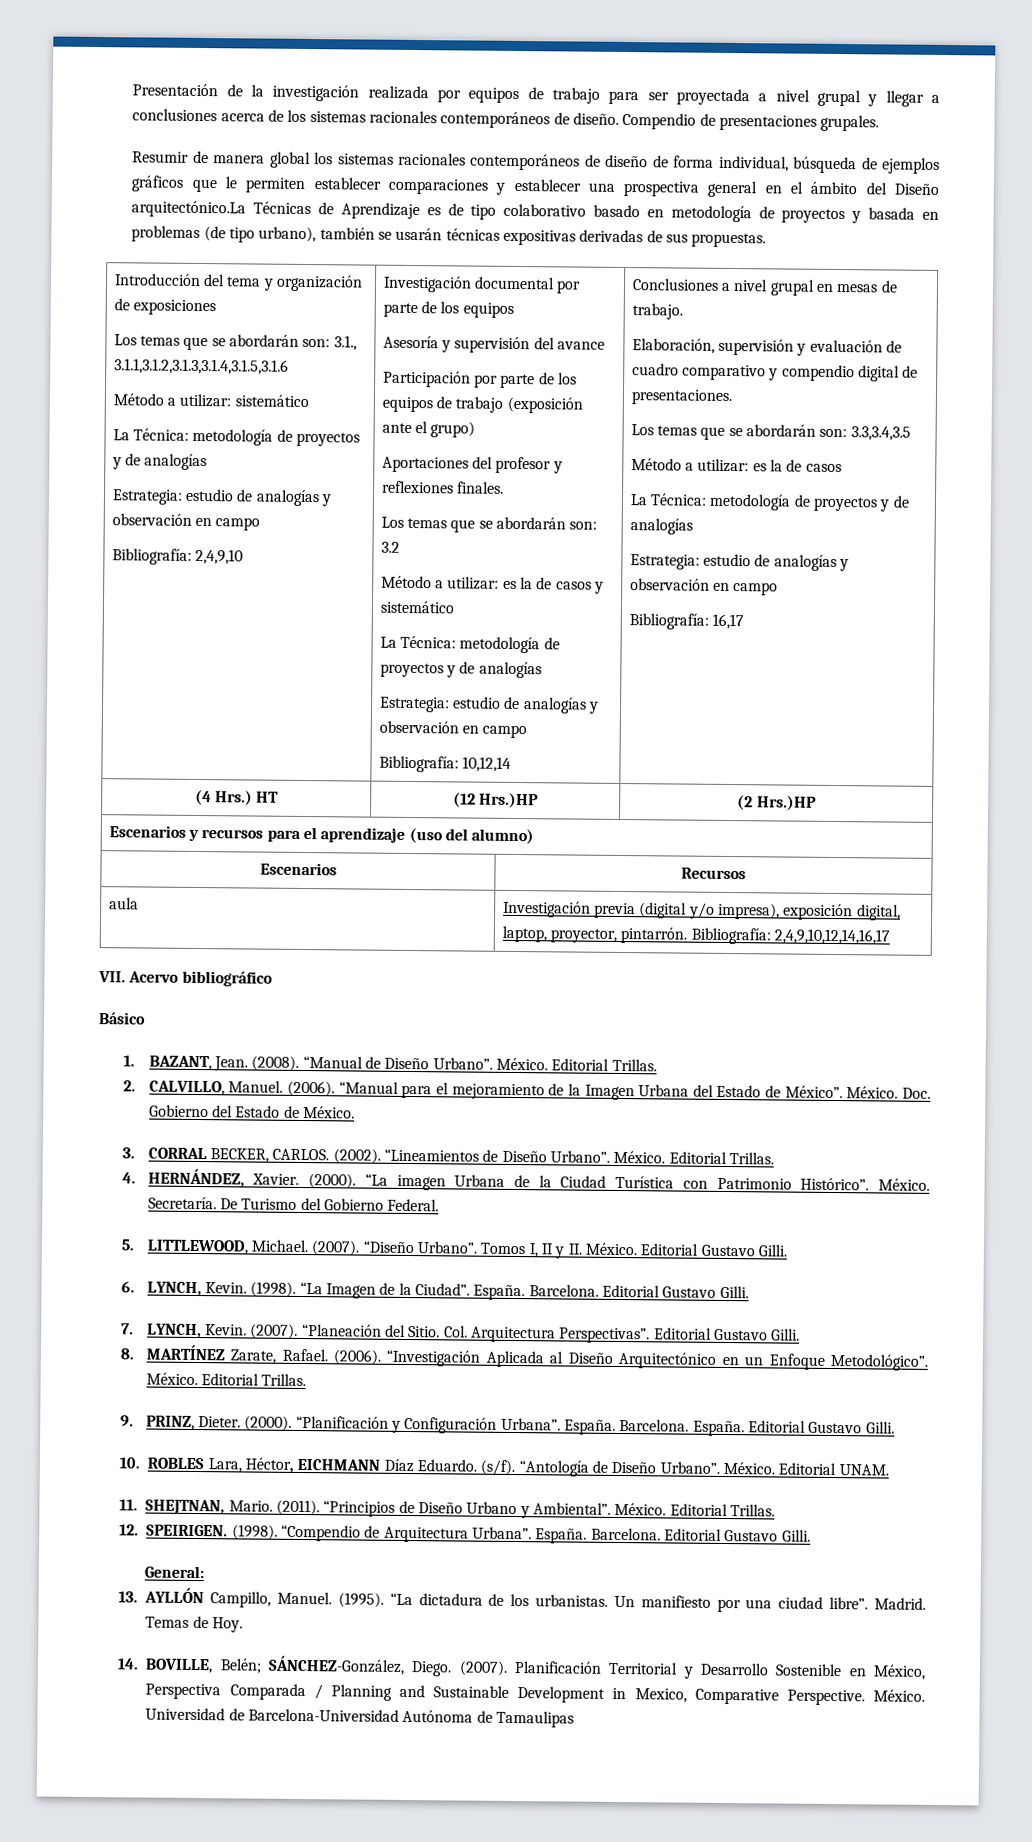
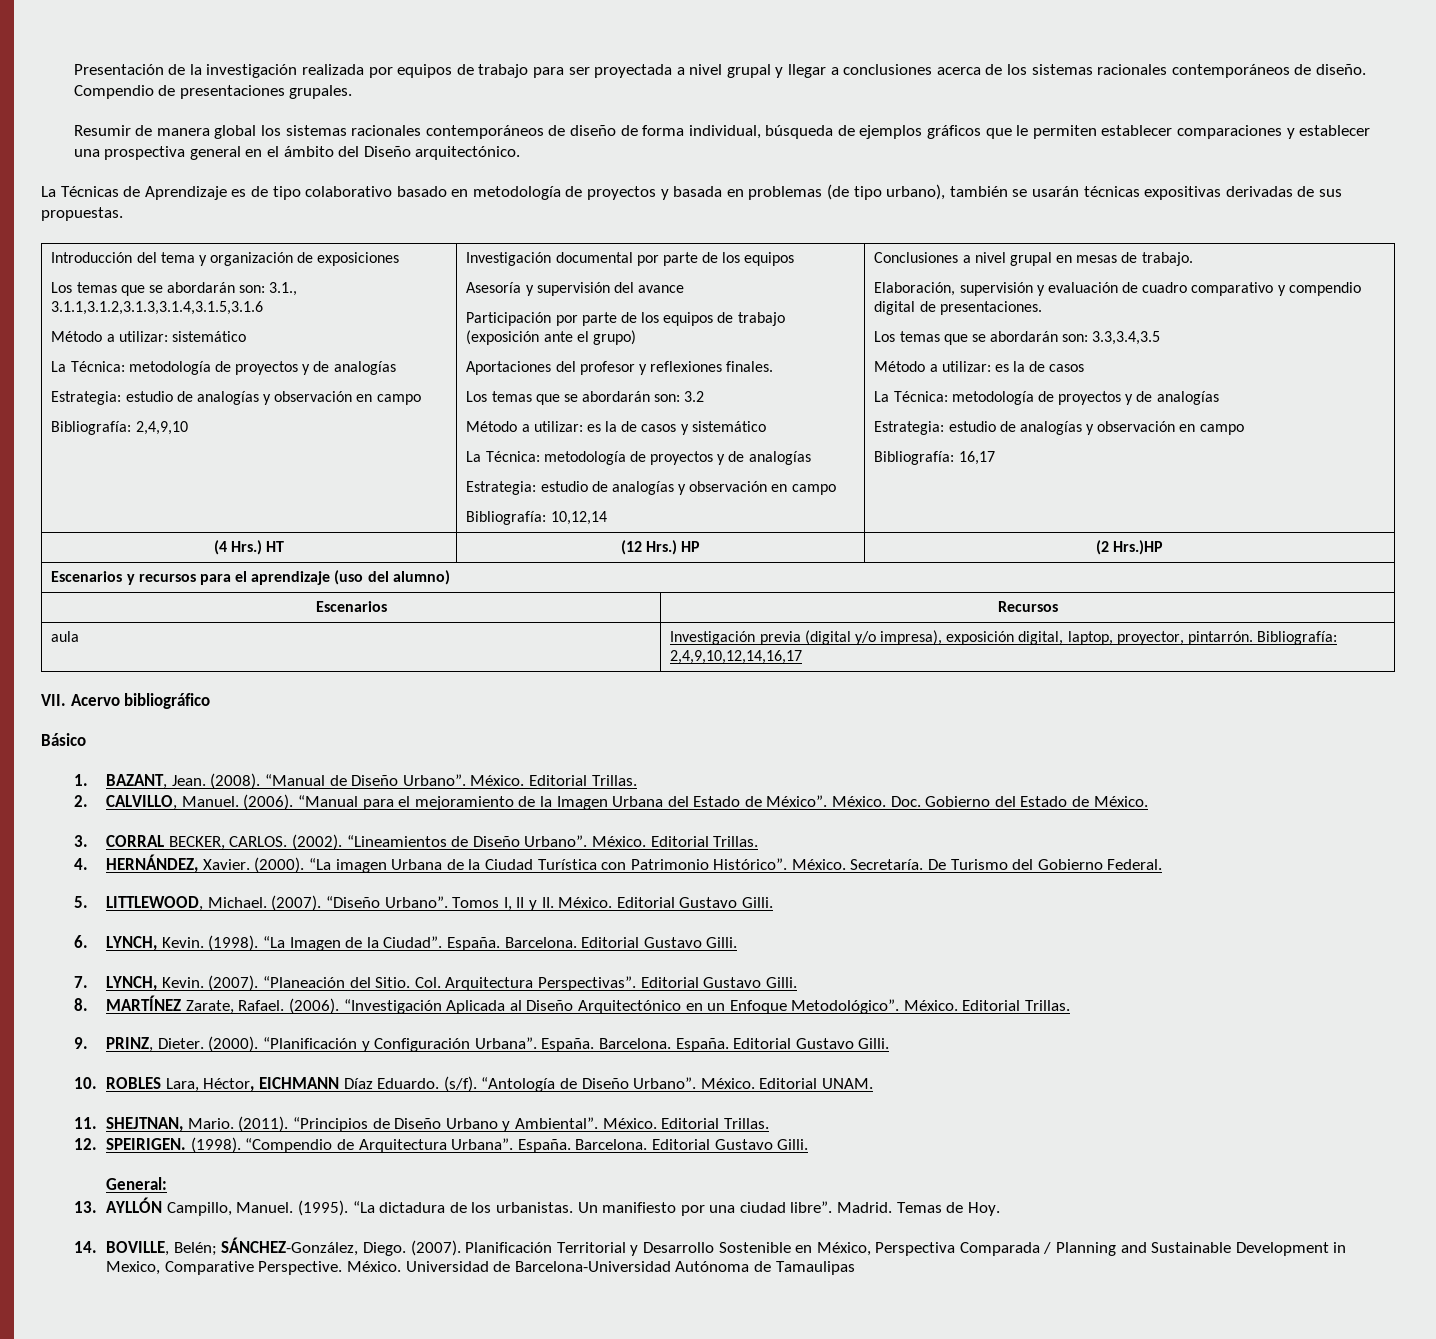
- Resumir de manera global los sistemas racionales contemporáneos de diseño de forma individual, búsqueda de ejemplos gráficos que le permiten establecer comparaciones y establecer una prospectiva general en el ámbito del Diseño arquitectónico.La Técnicas de Aprendizaje es de tipo colaborativo basado en metodología de proyectos y basada en problemas (de tipo urbano), también se usarán técnicas expositivas derivadas de sus propuestas.
+ Resumir de manera global los sistemas racionales contemporáneos de diseño de forma individual, búsqueda de ejemplos gráficos que le permiten establecer comparaciones y establecer una prospectiva general en el ámbito del Diseño arquitectónico.
+ La Técnicas de Aprendizaje es de tipo colaborativo basado en metodología de proyectos y basada en problemas (de tipo urbano), también se usarán técnicas expositivas derivadas de sus propuestas.
- (4 Hrs.) HT | (12 Hrs.)HP | (2 Hrs.)HP
+ (4 Hrs.) HT | (12 Hrs.) HP | (2 Hrs.)HP

